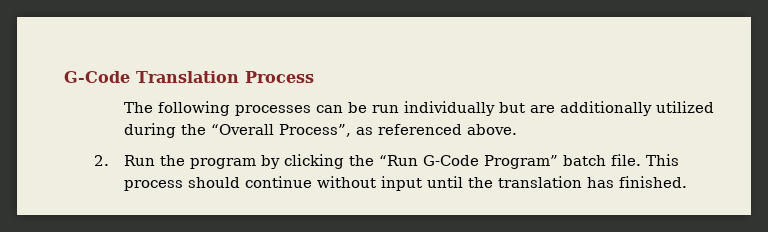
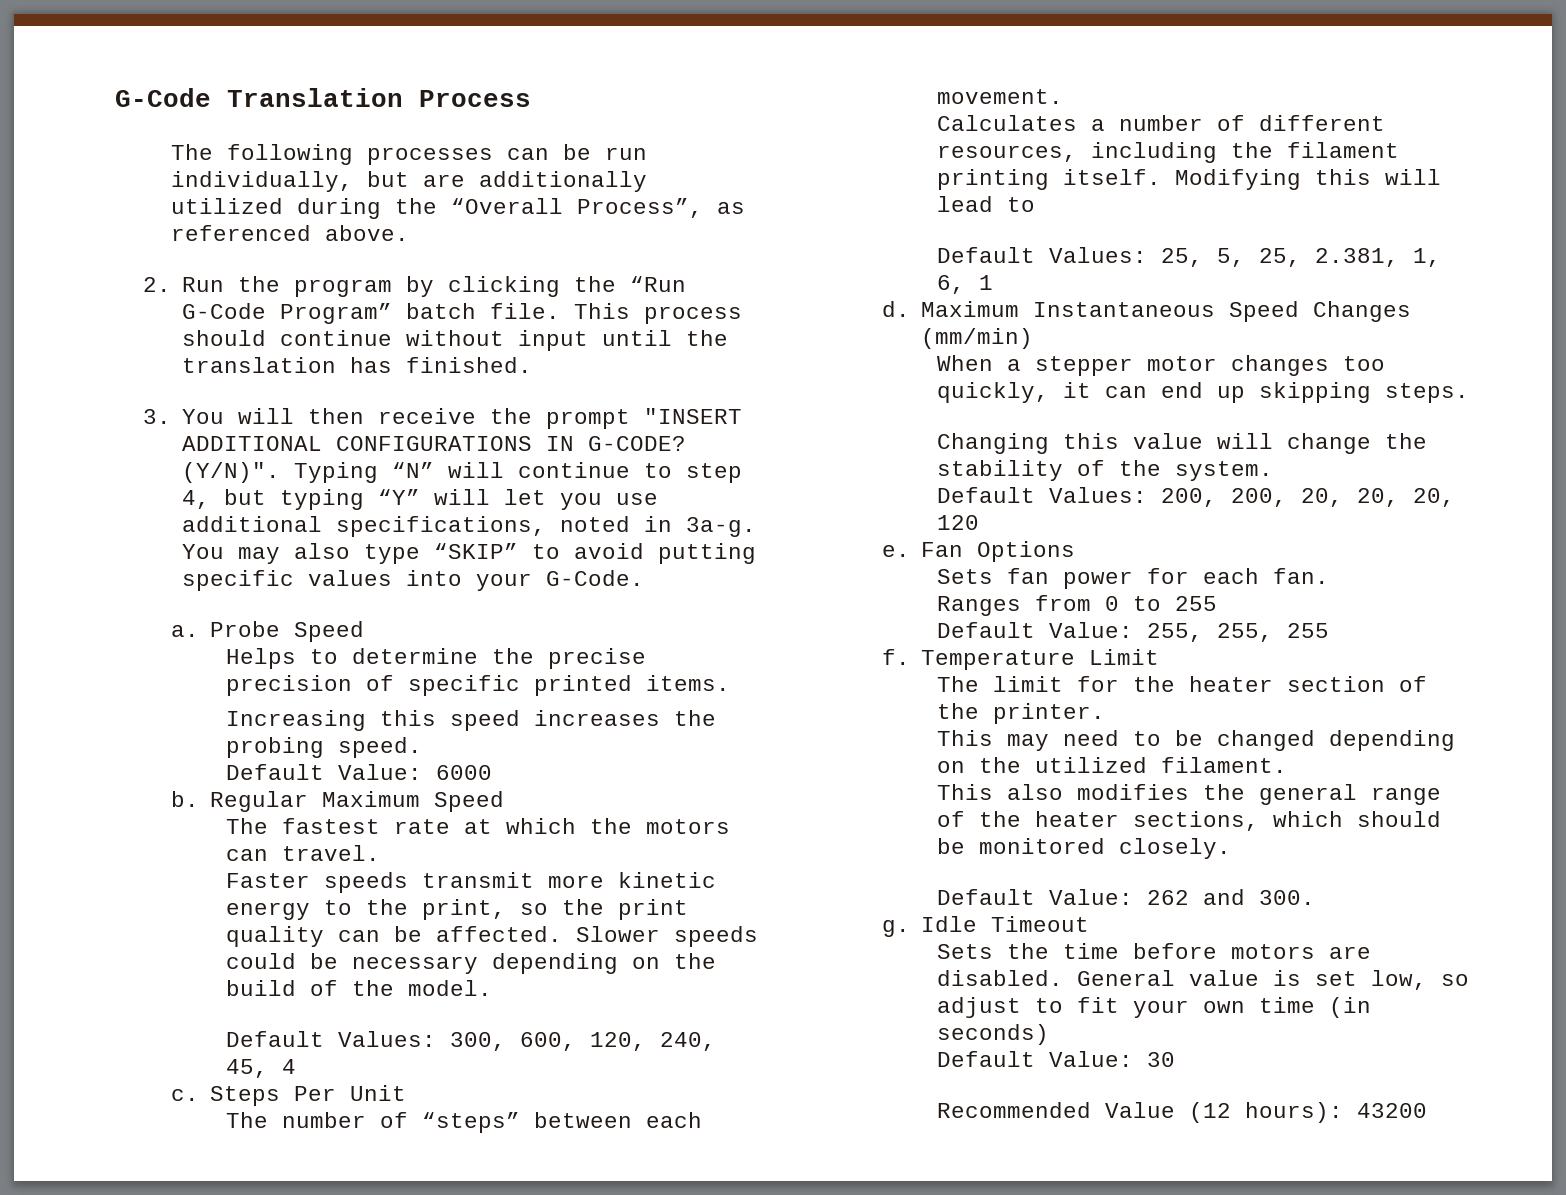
- The following processes can be run individually but are additionally utilized during the “Overall Process”, as referenced above.
+ The following processes can be run individually, but are additionally utilized during the “Overall Process”, as referenced above.
+ 3. You will then receive the prompt "INSERT ADDITIONAL CONFIGURATIONS IN G-CODE? (Y/N)". Typing “N” will continue to step 4, but typing “Y” will let you use additional specifications, noted in 3a-g. You may also type “SKIP” to avoid putting specific values into your G-Code.
+ a. Probe Speed
+ Helps to determine the precise precision of specific printed items.
+ Increasing this speed increases the probing speed.
+ Default Value: 6000
+ b. Regular Maximum Speed
+ The fastest rate at which the motors can travel.
+ Faster speeds transmit more kinetic energy to the print, so the print quality can be affected. Slower speeds could be necessary depending on the build of the model.
+ Default Values: 300, 600, 120, 240, 45, 4
+ c. Steps Per Unit
+ The number of “steps” between each movement.
+ Calculates a number of different resources, including the filament printing itself. Modifying this will lead to
+ Default Values: 25, 5, 25, 2.381, 1, 6, 1
+ d. Maximum Instantaneous Speed Changes (mm/min)
+ When a stepper motor changes too quickly, it can end up skipping steps.
+ Changing this value will change the stability of the system.
+ Default Values: 200, 200, 20, 20, 20, 120
+ e. Fan Options
+ Sets fan power for each fan.
+ Ranges from 0 to 255
+ Default Value: 255, 255, 255
+ f. Temperature Limit
+ The limit for the heater section of the printer.
+ This may need to be changed depending on the utilized filament.
+ This also modifies the general range of the heater sections, which should be monitored closely.
+ Default Value: 262 and 300.
+ g. Idle Timeout
+ Sets the time before motors are disabled. General value is set low, so adjust to fit your own time (in seconds)
+ Default Value: 30
+ Recommended Value (12 hours): 43200

